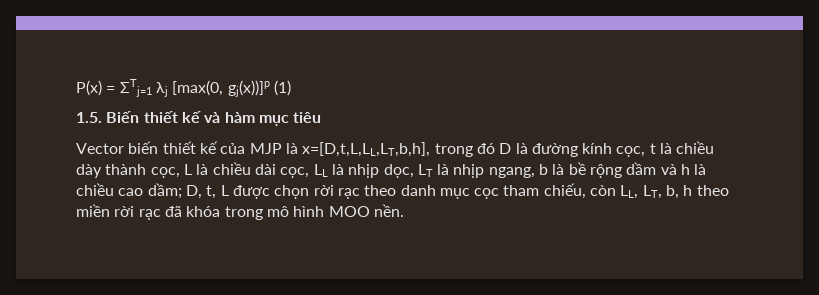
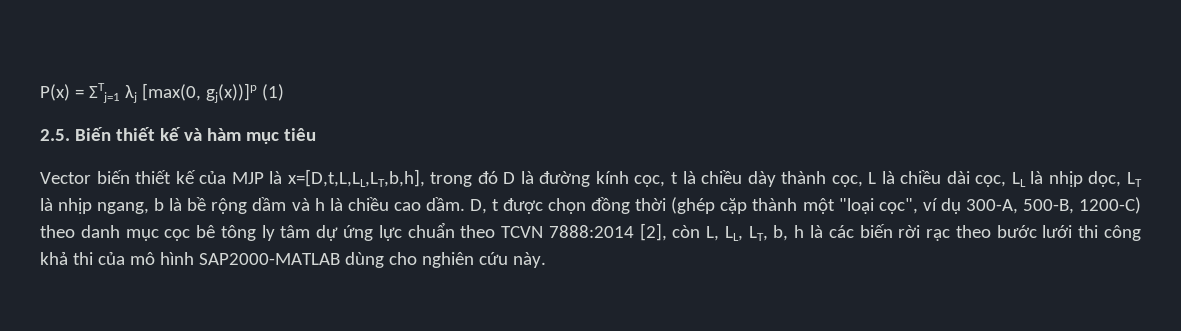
- 1.5. Biến thiết kế và hàm mục tiêu
+ 2.5. Biến thiết kế và hàm mục tiêu
- Vector biến thiết kế của MJP là x=[D,t,L,LL,LT,b,h], trong đó D là đường kính cọc, t là chiều dày thành cọc, L là chiều dài cọc, LL là nhịp dọc, LT là nhịp ngang, b là bề rộng dầm và h là chiều cao dầm; D, t, L được chọn rời rạc theo danh mục cọc tham chiếu, còn LL, LT, b, h theo miền rời rạc đã khóa trong mô hình MOO nền.
+ Vector biến thiết kế của MJP là x=[D,t,L,LL,LT,b,h], trong đó D là đường kính cọc, t là chiều dày thành cọc, L là chiều dài cọc, LL là nhịp dọc, LT là nhịp ngang, b là bề rộng dầm và h là chiều cao dầm. D, t được chọn đồng thời (ghép cặp thành một "loại cọc", ví dụ 300-A, 500-B, 1200-C) theo danh mục cọc bê tông ly tâm dự ứng lực chuẩn theo TCVN 7888:2014 [2], còn L, LL, LT, b, h là các biến rời rạc theo bước lưới thi công khả thi của mô hình SAP2000-MATLAB dùng cho nghiên cứu này.

